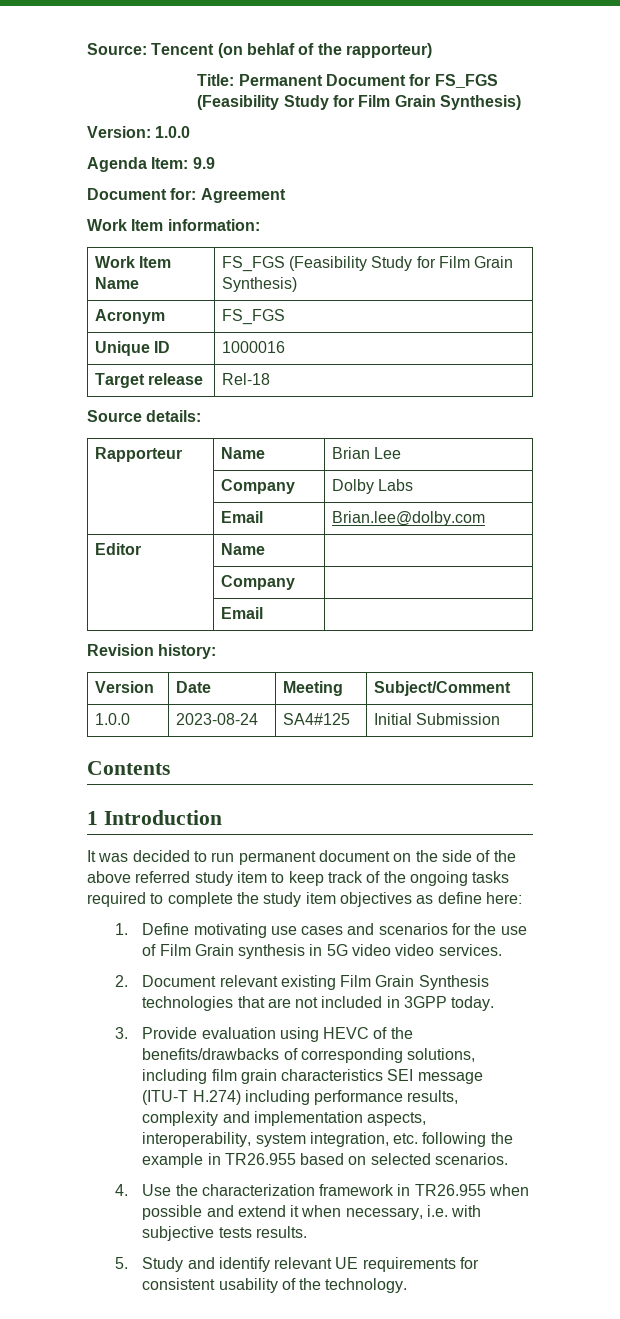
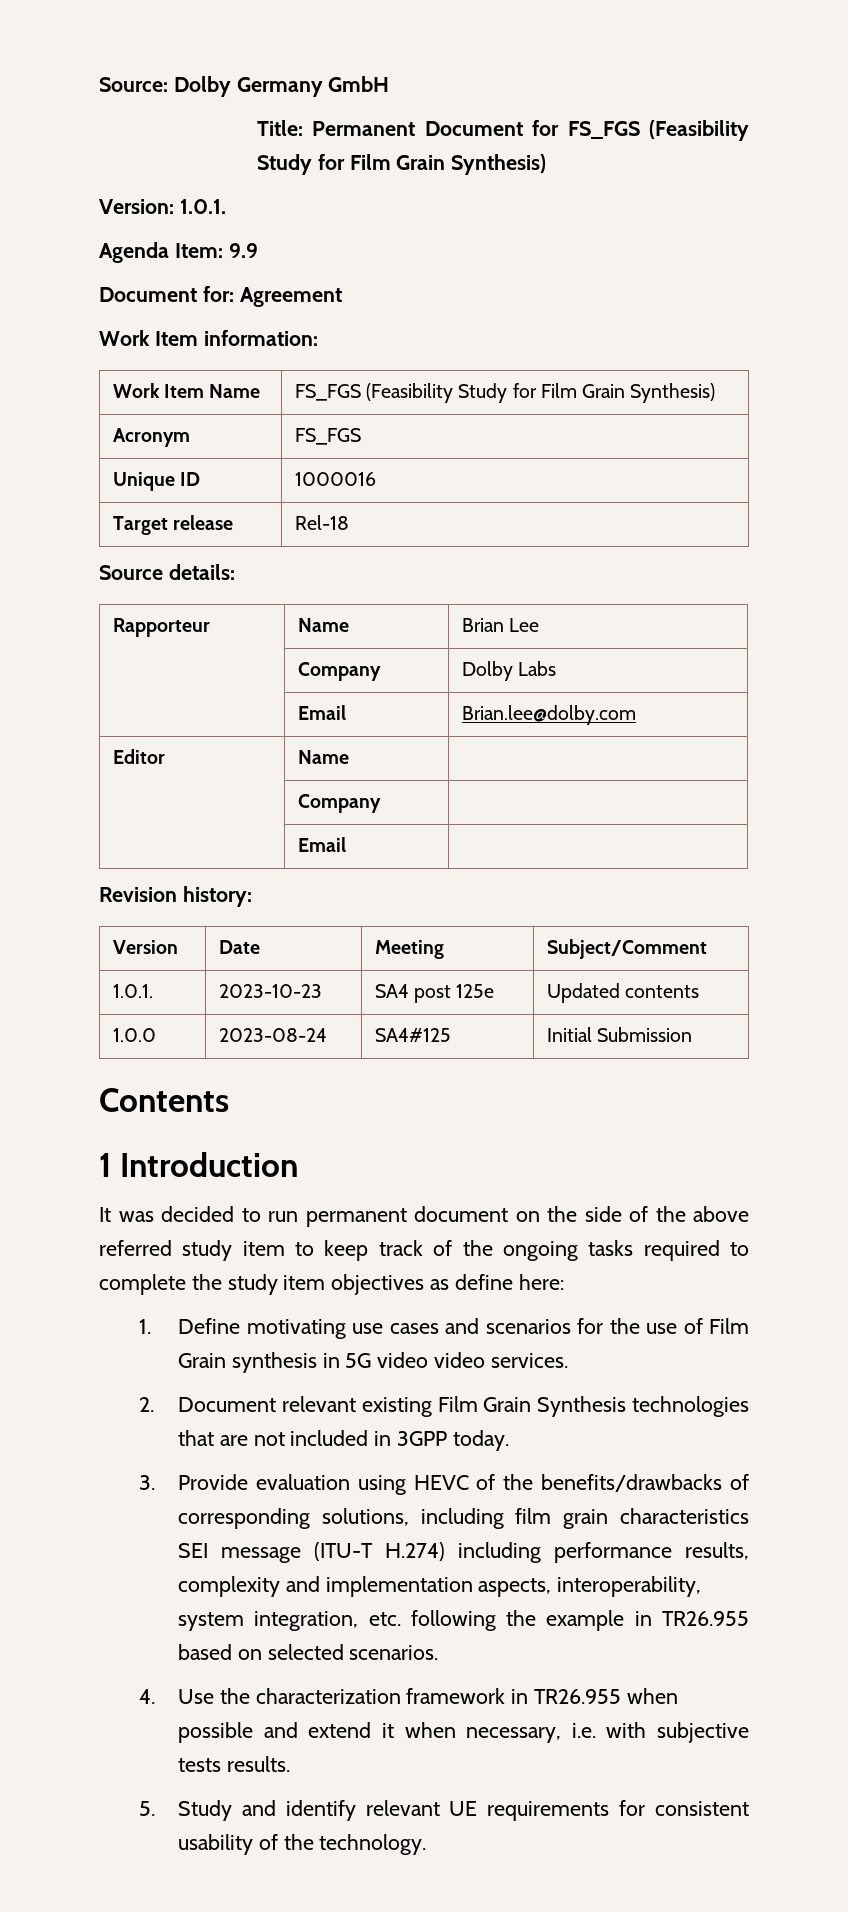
- Source: Tencent (on behlaf of the rapporteur)
+ Source: Dolby Germany GmbH
- Version: 1.0.0
+ Version: 1.0.1.
+ 1.0.1. | 2023-10-23 | SA4 post 125e | Updated contents

